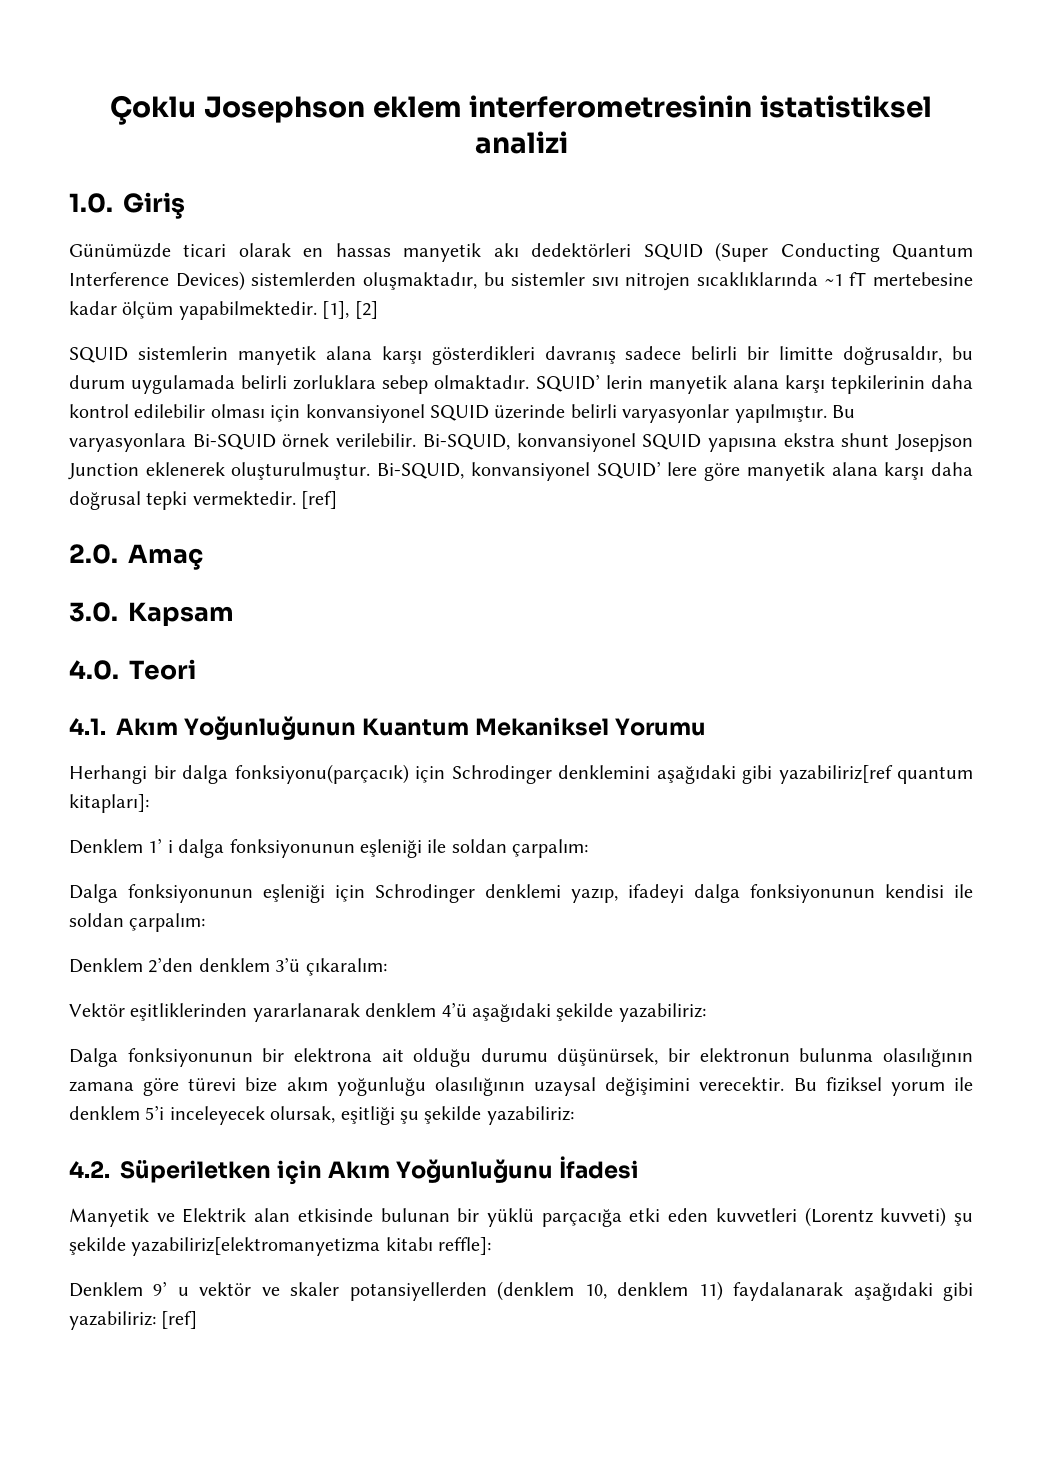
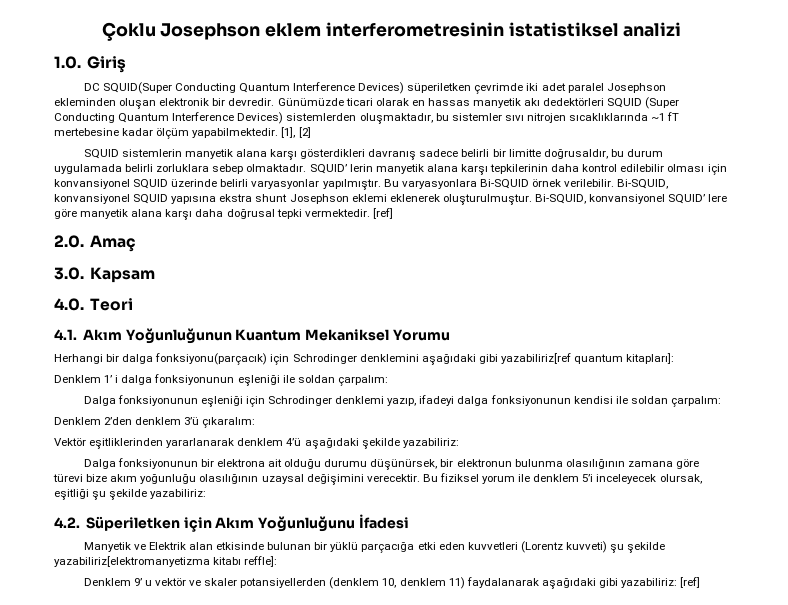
+ DC SQUID(Super Conducting Quantum Interference Devices) süperiletken çevrimde iki adet paralel Josephson ekleminden oluşan elektronik bir devredir.
- Bi-SQUID, konvansiyonel SQUID yapısına ekstra shunt Josepjson Junction eklenerek oluşturulmuştur.
+ Bi-SQUID, konvansiyonel SQUID yapısına ekstra shunt Josephson eklemi eklenerek oluşturulmuştur.

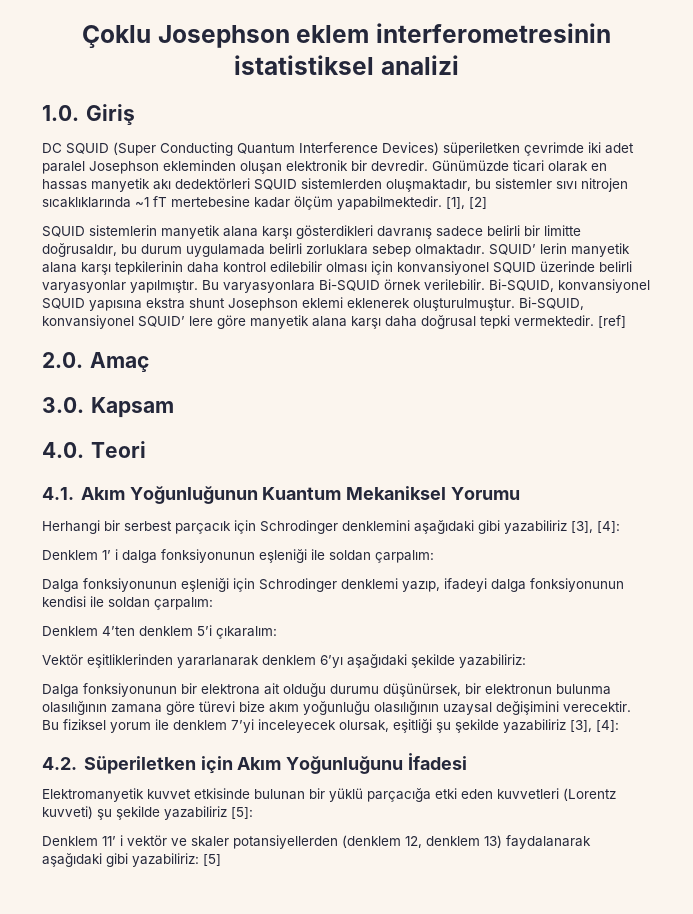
- DC SQUID(Super Conducting Quantum Interference Devices) süperiletken çevrimde iki adet paralel Josephson ekleminden oluşan elektronik bir devredir.
+ DC SQUID (Super Conducting Quantum Interference Devices) süperiletken çevrimde iki adet paralel Josephson ekleminden oluşan elektronik bir devredir.
- Günümüzde ticari olarak en hassas manyetik akı dedektörleri SQUID (Super Conducting Quantum Interference Devices) sistemlerden oluşmaktadır, bu sistemler sıvı nitrojen sıcaklıklarında ~1 fT mertebesine kadar ölçüm yapabilmektedir.
+ Günümüzde ticari olarak en hassas manyetik akı dedektörleri SQUID sistemlerden oluşmaktadır, bu sistemler sıvı nitrojen sıcaklıklarında ~1 fT mertebesine kadar ölçüm yapabilmektedir.
- Herhangi bir dalga fonksiyonu(parçacık) için Schrodinger denklemini aşağıdaki gibi yazabiliriz[ref quantum kitapları]:
+ Herhangi bir serbest parçacık için Schrodinger denklemini aşağıdaki gibi yazabiliriz [3], [4]:
- Denklem 2’den denklem 3’ü çıkaralım:
+ Denklem 4’ten denklem 5’i çıkaralım:
- Vektör eşitliklerinden yararlanarak denklem 4’ü aşağıdaki şekilde yazabiliriz:
+ Vektör eşitliklerinden yararlanarak denklem 6’yı aşağıdaki şekilde yazabiliriz:
- Bu fiziksel yorum ile denklem 5’i inceleyecek olursak, eşitliği şu şekilde yazabiliriz:
+ Bu fiziksel yorum ile denklem 7’yi inceleyecek olursak, eşitliği şu şekilde yazabiliriz [3], [4]:
- Manyetik ve Elektrik alan etkisinde bulunan bir yüklü parçacığa etki eden kuvvetleri (Lorentz kuvveti) şu şekilde yazabiliriz[elektromanyetizma kitabı reffle]:
- Denklem 9’ u vektör ve skaler potansiyellerden (denklem 10, denklem 11) faydalanarak aşağıdaki gibi yazabiliriz: [ref]
+ Elektromanyetik kuvvet etkisinde bulunan bir yüklü parçacığa etki eden kuvvetleri (Lorentz kuvveti) şu şekilde yazabiliriz [5]:
+ Denklem 11’ i vektör ve skaler potansiyellerden (denklem 12, denklem 13) faydalanarak aşağıdaki gibi yazabiliriz: [5]

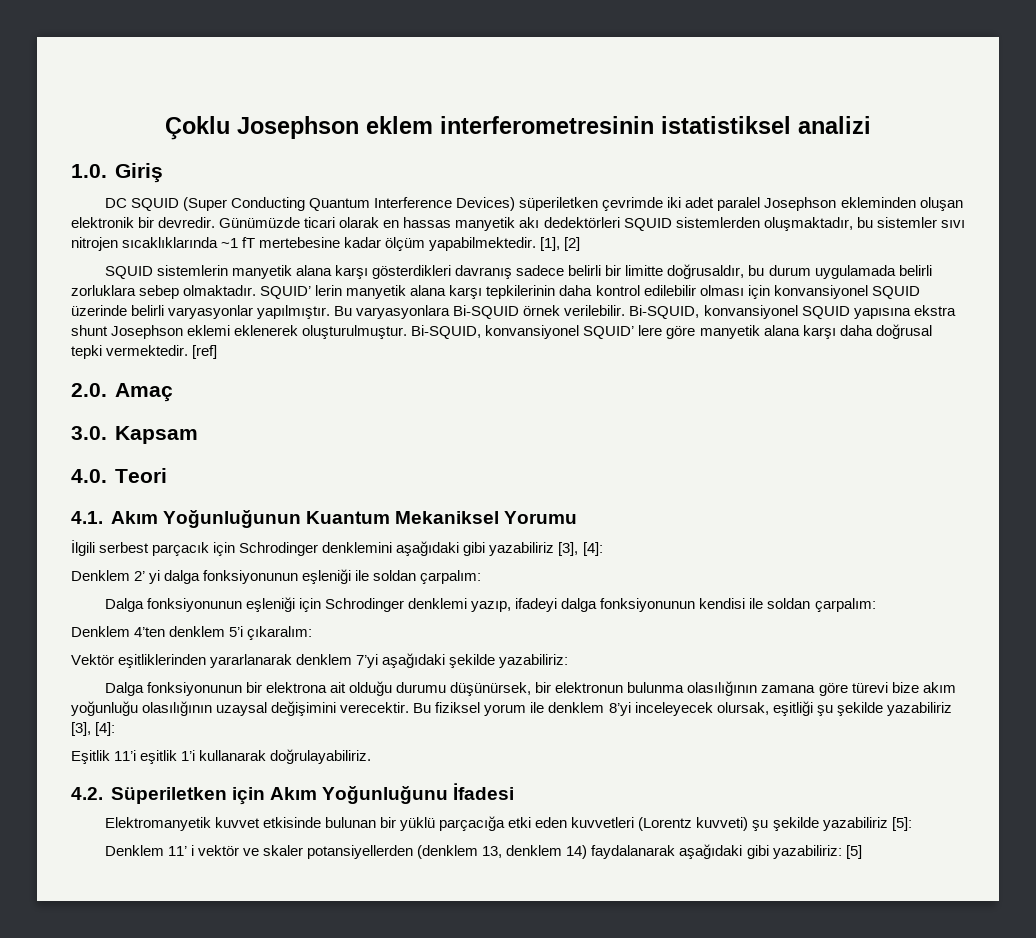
- Herhangi bir serbest parçacık için Schrodinger denklemini aşağıdaki gibi yazabiliriz [3], [4]:
+ İlgili serbest parçacık için Schrodinger denklemini aşağıdaki gibi yazabiliriz [3], [4]:
- Denklem 1’ i dalga fonksiyonunun eşleniği ile soldan çarpalım:
+ Denklem 2’ yi dalga fonksiyonunun eşleniği ile soldan çarpalım:
- Vektör eşitliklerinden yararlanarak denklem 6’yı aşağıdaki şekilde yazabiliriz:
+ Vektör eşitliklerinden yararlanarak denklem 7’yi aşağıdaki şekilde yazabiliriz:
- Bu fiziksel yorum ile denklem 7’yi inceleyecek olursak, eşitliği şu şekilde yazabiliriz [3], [4]:
+ Bu fiziksel yorum ile denklem 8’yi inceleyecek olursak, eşitliği şu şekilde yazabiliriz [3], [4]:
+ Eşitlik 11’i eşitlik 1’i kullanarak doğrulayabiliriz.
- Denklem 11’ i vektör ve skaler potansiyellerden (denklem 12, denklem 13) faydalanarak aşağıdaki gibi yazabiliriz: [5]
+ Denklem 11’ i vektör ve skaler potansiyellerden (denklem 13, denklem 14) faydalanarak aşağıdaki gibi yazabiliriz: [5]

